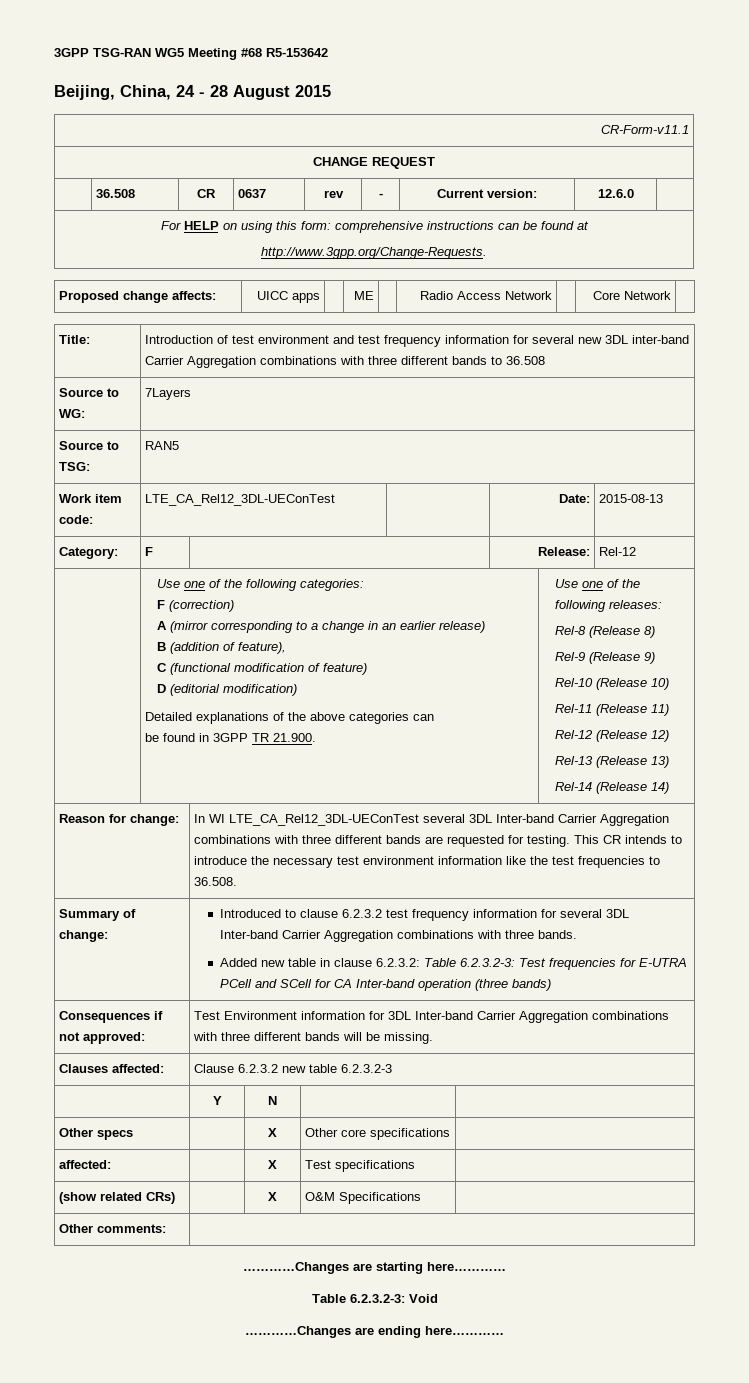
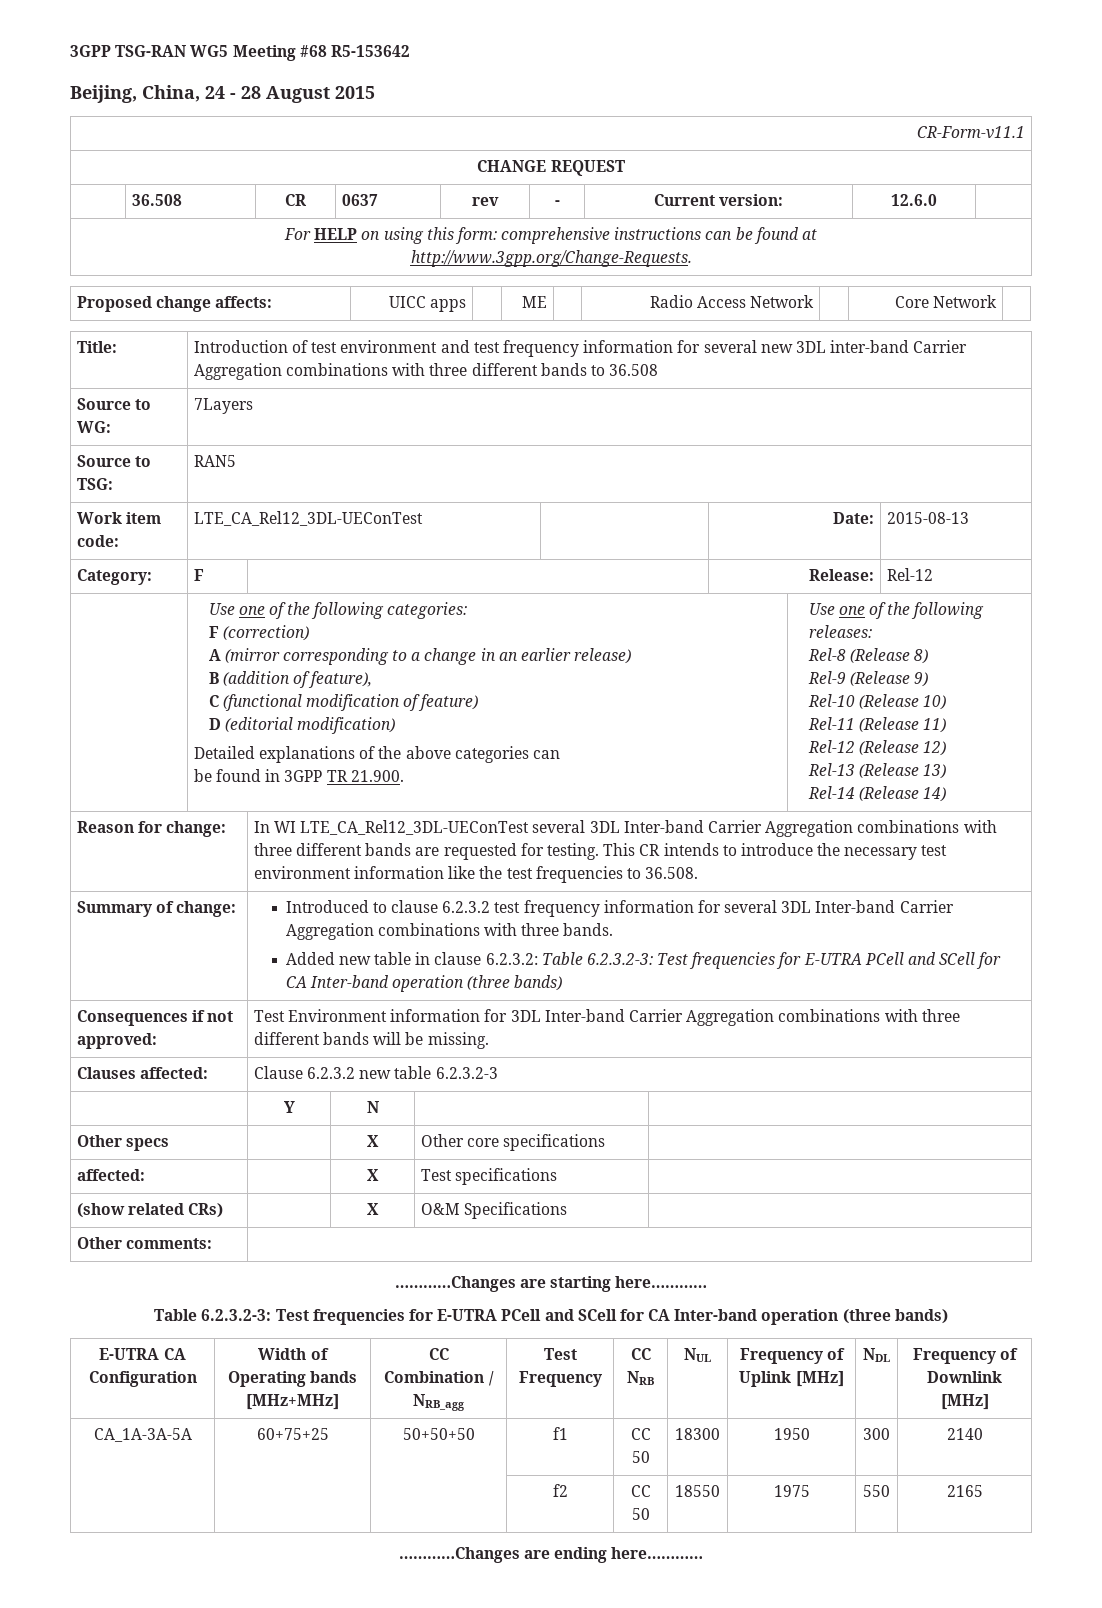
  …………Changes are starting here…………
- Table 6.2.3.2-3: Void
+ Table 6.2.3.2-3: Test frequencies for E-UTRA PCell and SCell for CA Inter-band operation (three bands)
+ E-UTRA CA Configuration | Width of Operating bands [MHz+MHz] | CC Combination / NRB_agg | Test Frequency | CC NRB | NUL | Frequency of Uplink [MHz] | NDL | Frequency of Downlink [MHz]
+ CA_1A-3A-5A | 60+75+25 | 50+50+50 | f1 | CC 50 | 18300 | 1950 | 300 | 2140
+ | | | f2 | CC 50 | 18550 | 1975 | 550 | 2165

